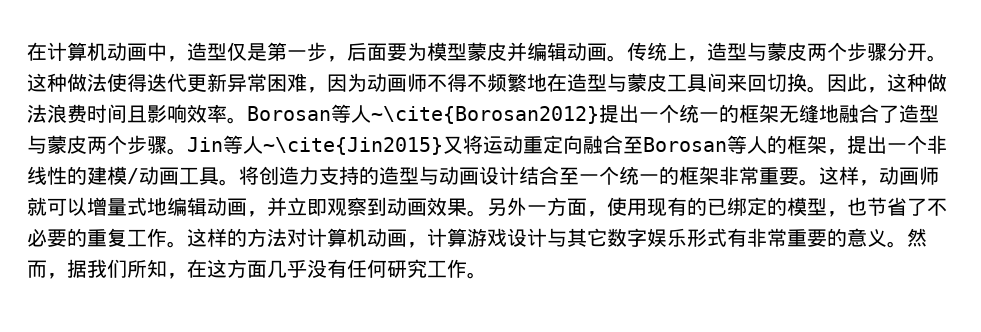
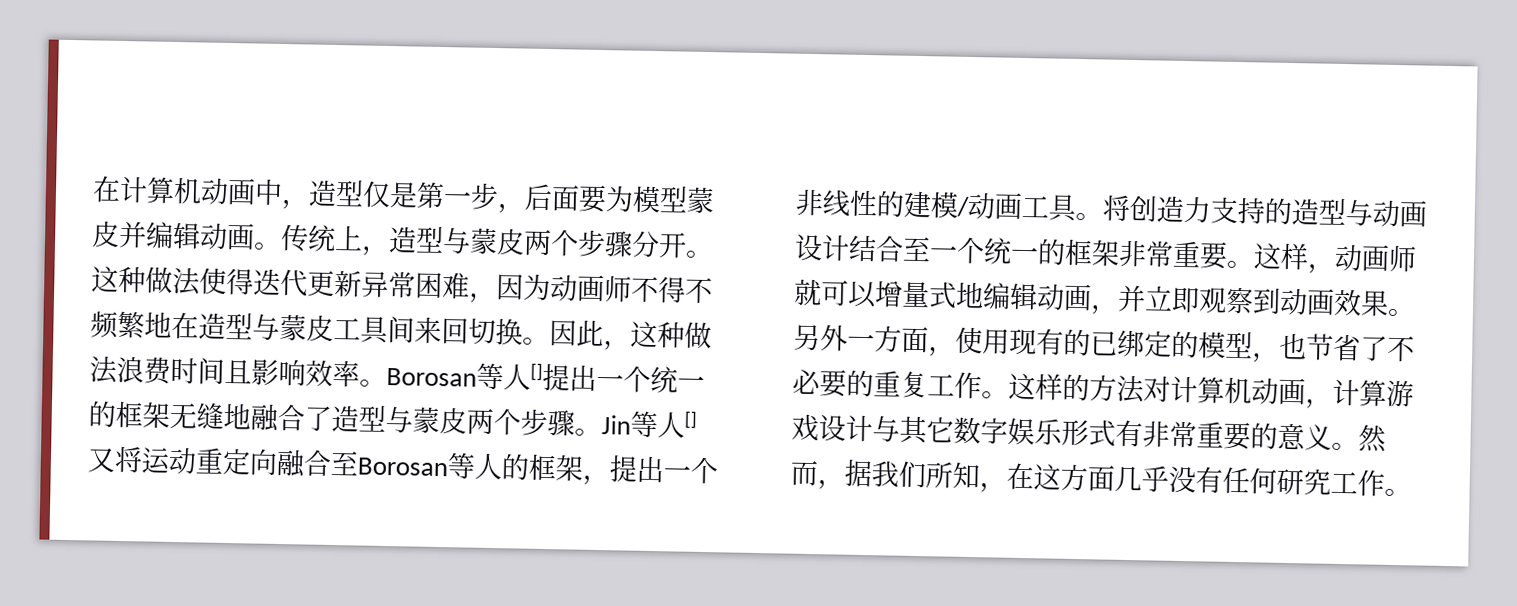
- Borosan等人~\cite{Borosan2012}提出一个统一的框架无缝地融合了造型与蒙皮两个步骤。
+ Borosan等人[]提出一个统一的框架无缝地融合了造型与蒙皮两个步骤。
- Jin等人~\cite{Jin2015}又将运动重定向融合至Borosan等人的框架，提出一个非线性的建模/动画工具。
+ Jin等人[]又将运动重定向融合至Borosan等人的框架，提出一个非线性的建模/动画工具。

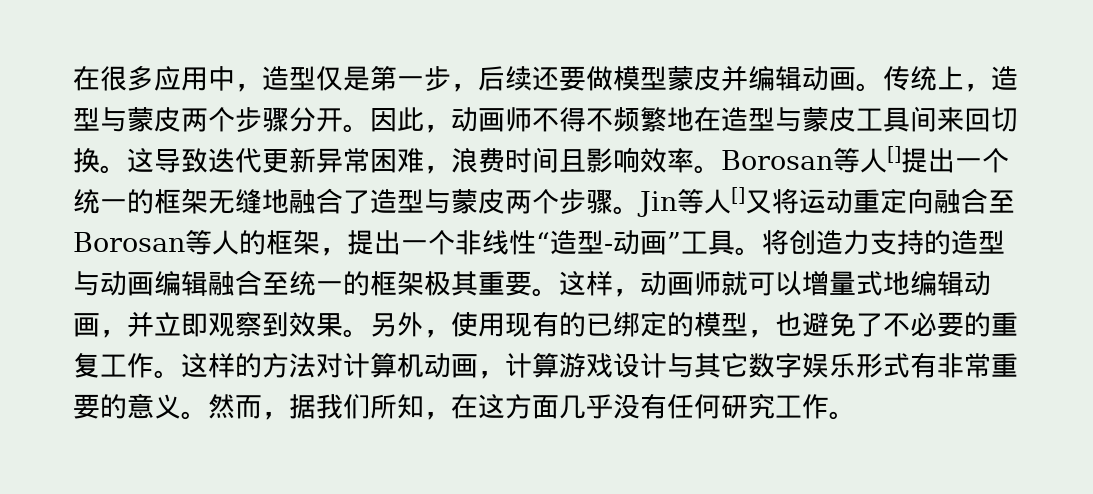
- 在计算机动画中，造型仅是第一步，后面要为模型蒙皮并编辑动画。
+ 在很多应用中，造型仅是第一步，后续还要做模型蒙皮并编辑动画。
- 这种做法使得迭代更新异常困难，因为动画师不得不频繁地在造型与蒙皮工具间来回切换。
+ 因此，动画师不得不频繁地在造型与蒙皮工具间来回切换。
- 因此，这种做法浪费时间且影响效率。
+ 这导致迭代更新异常困难，浪费时间且影响效率。
- Jin等人[]又将运动重定向融合至Borosan等人的框架，提出一个非线性的建模/动画工具。
+ Jin等人[]又将运动重定向融合至Borosan等人的框架，提出一个非线性“造型-动画”工具。
- 将创造力支持的造型与动画设计结合至一个统一的框架非常重要。
+ 将创造力支持的造型与动画编辑融合至统一的框架极其重要。
- 这样，动画师就可以增量式地编辑动画，并立即观察到动画效果。
+ 这样，动画师就可以增量式地编辑动画，并立即观察到效果。
- 另外一方面，使用现有的已绑定的模型，也节省了不必要的重复工作。
+ 另外，使用现有的已绑定的模型，也避免了不必要的重复工作。

